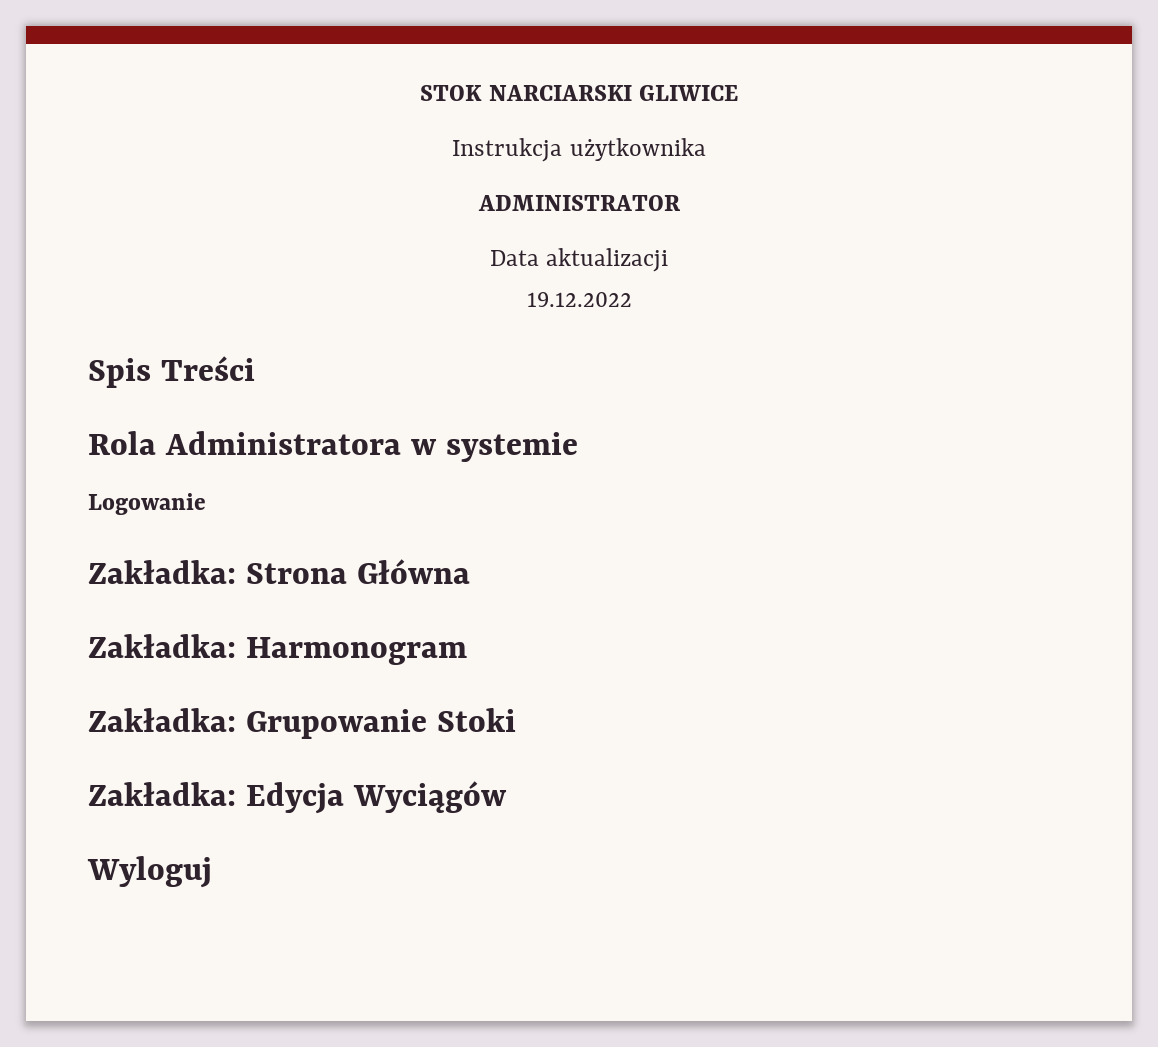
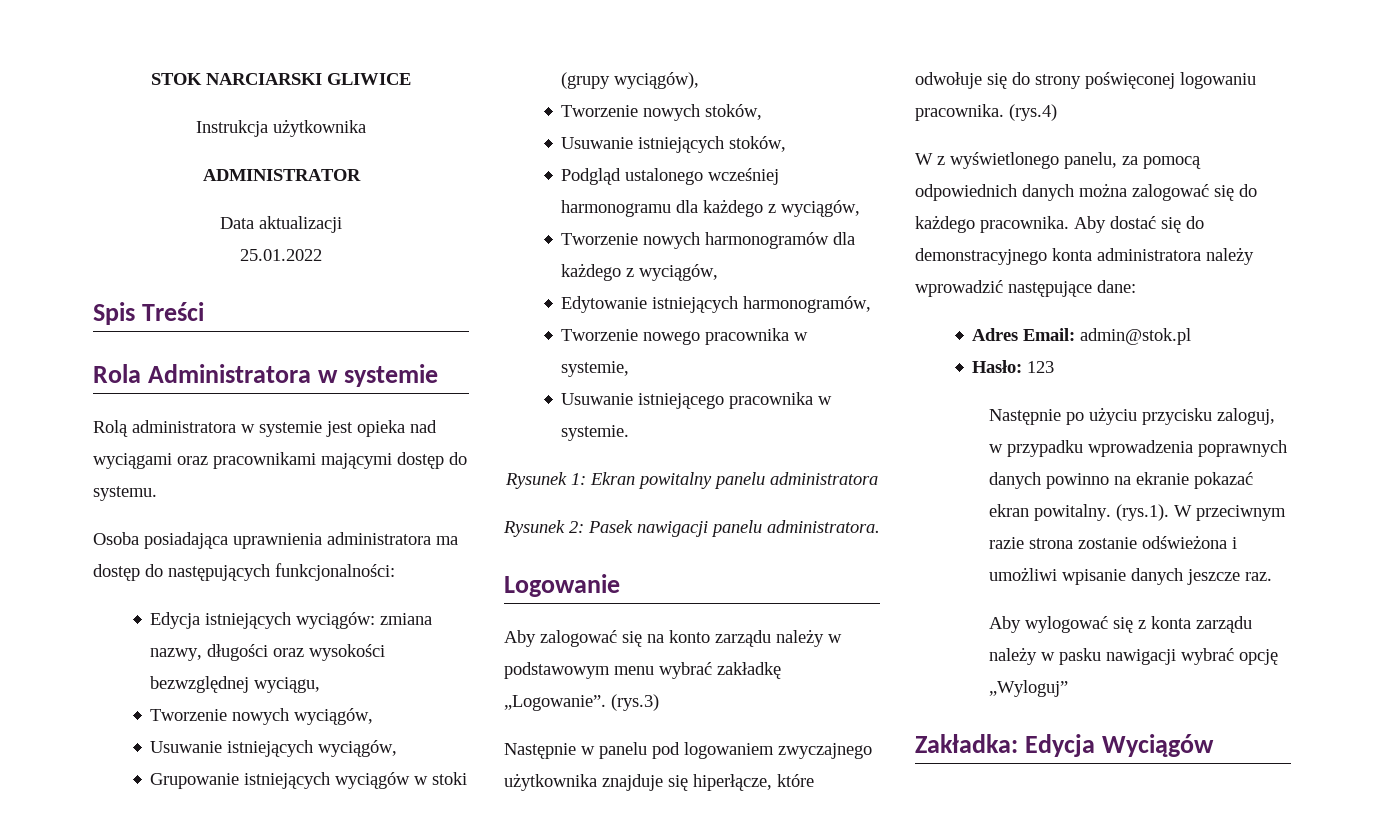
- 19.12.2022
+ 25.01.2022
+ Rolą administratora w systemie jest opieka nad wyciągami oraz pracownikami mającymi dostęp do systemu.
+ Osoba posiadająca uprawnienia administratora ma dostęp do następujących funkcjonalności:
+ Edycja istniejących wyciągów: zmiana nazwy, długości oraz wysokości bezwzględnej wyciągu,
+ Tworzenie nowych wyciągów,
+ Usuwanie istniejących wyciągów,
+ Grupowanie istniejących wyciągów w stoki (grupy wyciągów),
+ Tworzenie nowych stoków,
+ Usuwanie istniejących stoków,
+ Podgląd ustalonego wcześniej harmonogramu dla każdego z wyciągów,
+ Tworzenie nowych harmonogramów dla każdego z wyciągów,
+ Edytowanie istniejących harmonogramów,
+ Tworzenie nowego pracownika w systemie,
+ Usuwanie istniejącego pracownika w systemie.
+ Rysunek 1: Ekran powitalny panelu administratora
+ Rysunek 2: Pasek nawigacji panelu administratora.
  Logowanie
- Zakładka: Strona Główna
- Zakładka: Harmonogram
- Zakładka: Grupowanie Stoki
+ Aby zalogować się na konto zarządu należy w podstawowym menu wybrać zakładkę „Logowanie”. (rys.3)
+ Następnie w panelu pod logowaniem zwyczajnego użytkownika znajduje się hiperłącze, które odwołuje się do strony poświęconej logowaniu pracownika. (rys.4)
+ W z wyświetlonego panelu, za pomocą odpowiednich danych można zalogować się do każdego pracownika. Aby dostać się do demonstracyjnego konta administratora należy wprowadzić następujące dane:
+ Adres Email: admin@stok.pl
+ Hasło: 123
+ Następnie po użyciu przycisku zaloguj, w przypadku wprowadzenia poprawnych danych powinno na ekranie pokazać ekran powitalny. (rys.1). W przeciwnym razie strona zostanie odświeżona i umożliwi wpisanie danych jeszcze raz.
+ Aby wylogować się z konta zarządu należy w pasku nawigacji wybrać opcję „Wyloguj”
- Wyloguj

